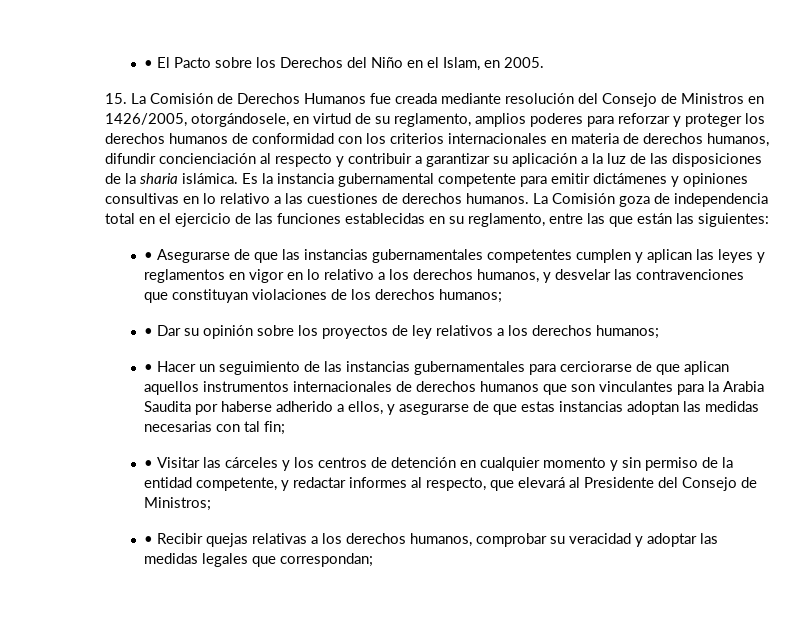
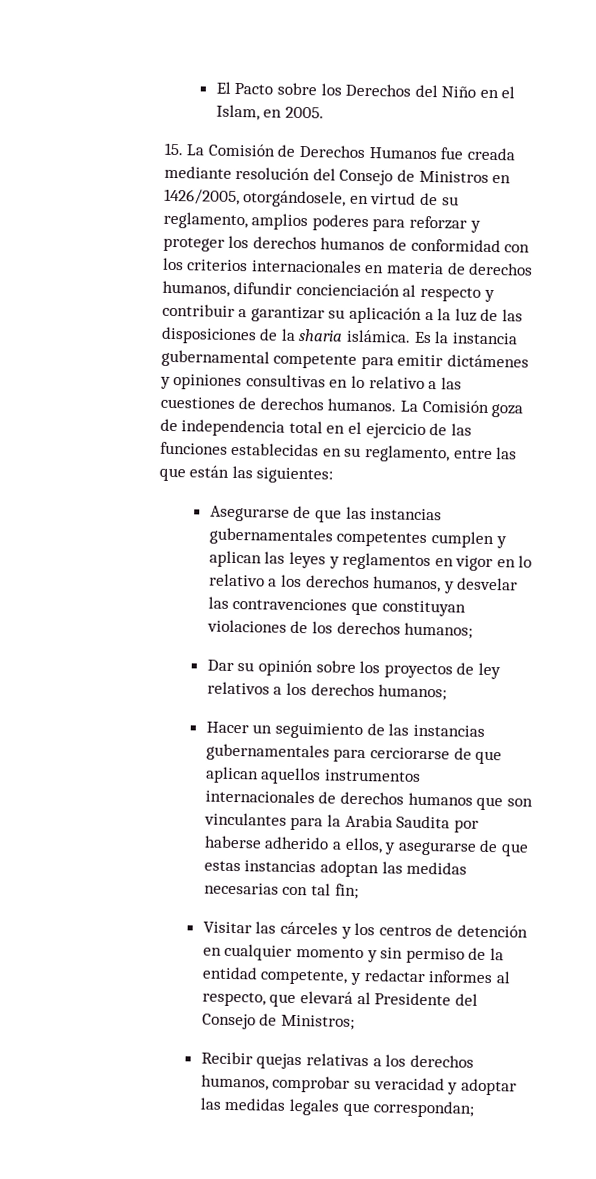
- • El Pacto sobre los Derechos del Niño en el Islam, en 2005.
+ El Pacto sobre los Derechos del Niño en el Islam, en 2005.
- • Asegurarse de que las instancias gubernamentales competentes cumplen y aplican las leyes y reglamentos en vigor en lo relativo a los derechos humanos, y desvelar las contravenciones que constituyan violaciones de los derechos humanos;
+ Asegurarse de que las instancias gubernamentales competentes cumplen y aplican las leyes y reglamentos en vigor en lo relativo a los derechos humanos, y desvelar las contravenciones que constituyan violaciones de los derechos humanos;
- • Dar su opinión sobre los proyectos de ley relativos a los derechos humanos;
+ Dar su opinión sobre los proyectos de ley relativos a los derechos humanos;
- • Hacer un seguimiento de las instancias gubernamentales para cerciorarse de que aplican aquellos instrumentos internacionales de derechos humanos que son vinculantes para la Arabia Saudita por haberse adherido a ellos, y asegurarse de que estas instancias adoptan las medidas necesarias con tal fin;
+ Hacer un seguimiento de las instancias gubernamentales para cerciorarse de que aplican aquellos instrumentos internacionales de derechos humanos que son vinculantes para la Arabia Saudita por haberse adherido a ellos, y asegurarse de que estas instancias adoptan las medidas necesarias con tal fin;
- • Visitar las cárceles y los centros de detención en cualquier momento y sin permiso de la entidad competente, y redactar informes al respecto, que elevará al Presidente del Consejo de Ministros;
+ Visitar las cárceles y los centros de detención en cualquier momento y sin permiso de la entidad competente, y redactar informes al respecto, que elevará al Presidente del Consejo de Ministros;
- • Recibir quejas relativas a los derechos humanos, comprobar su veracidad y adoptar las medidas legales que correspondan;
+ Recibir quejas relativas a los derechos humanos, comprobar su veracidad y adoptar las medidas legales que correspondan;

